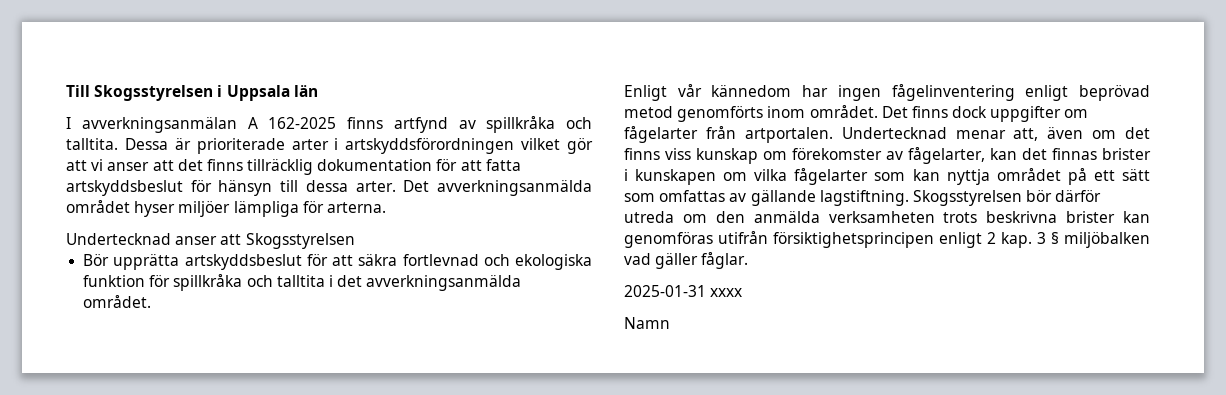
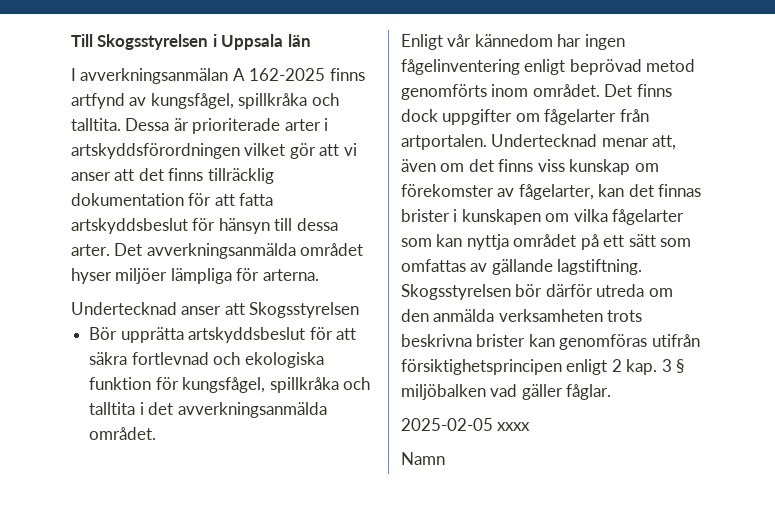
- I avverkningsanmälan A 162-2025 finns artfynd av spillkråka och talltita.
+ I avverkningsanmälan A 162-2025 finns artfynd av kungsfågel, spillkråka och talltita.
- Bör upprätta artskyddsbeslut för att säkra fortlevnad och ekologiska funktion för spillkråka och talltita i det avverkningsanmälda området.
+ Bör upprätta artskyddsbeslut för att säkra fortlevnad och ekologiska funktion för kungsfågel, spillkråka och talltita i det avverkningsanmälda området.
- 2025-01-31 xxxx
+ 2025-02-05 xxxx

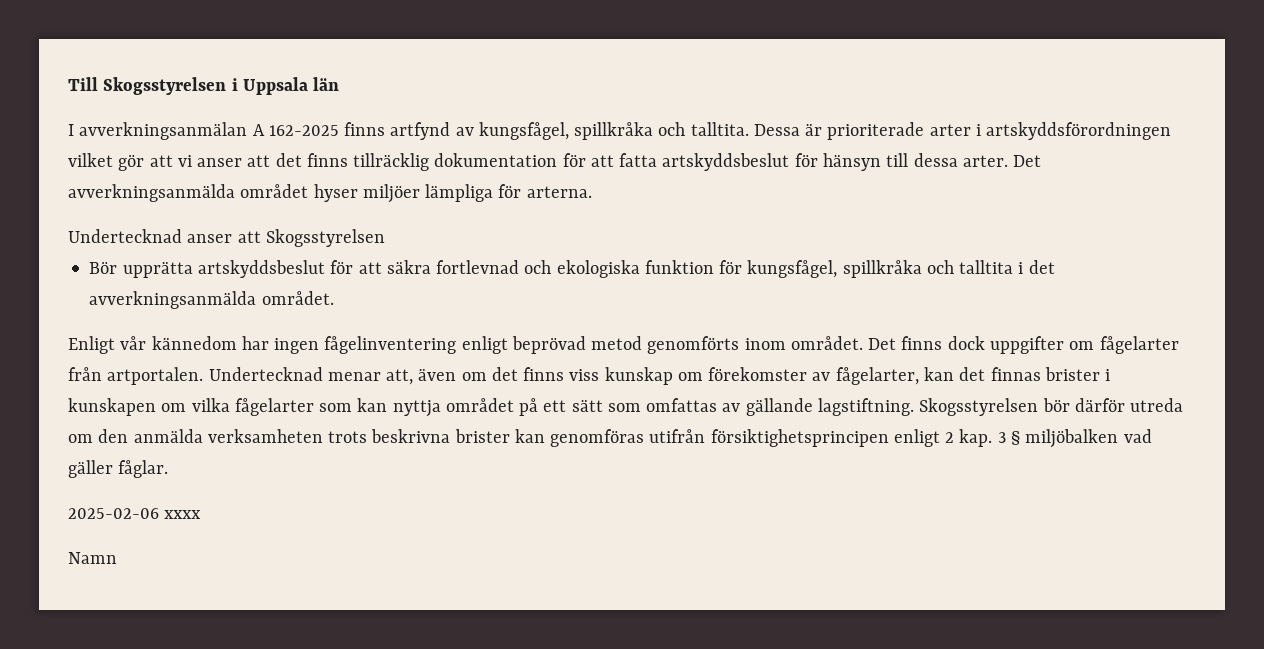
- 2025-02-05 xxxx
+ 2025-02-06 xxxx

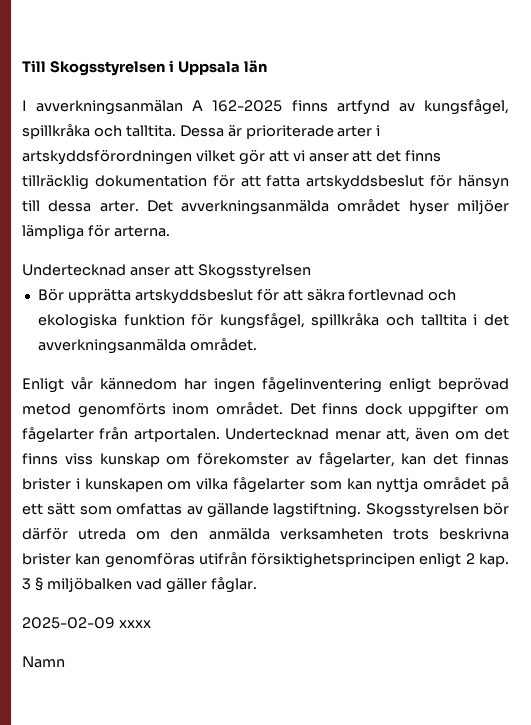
- 2025-02-06 xxxx
+ 2025-02-09 xxxx

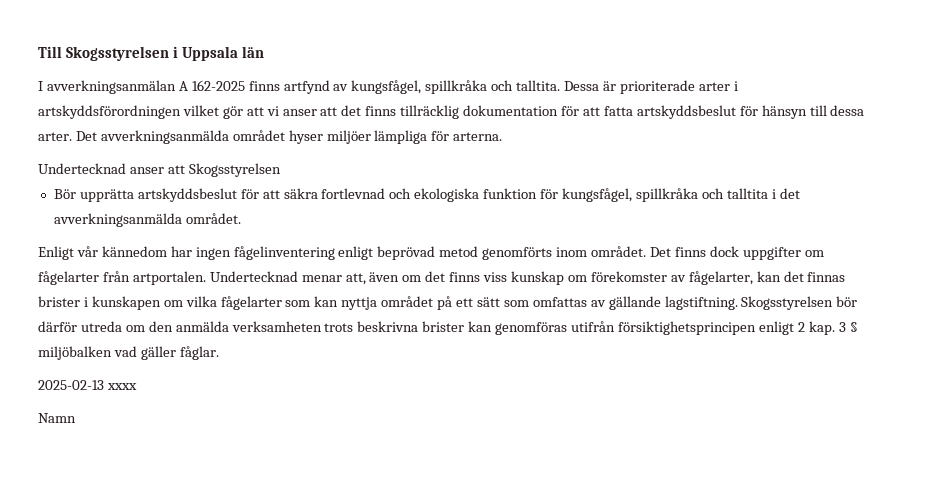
- 2025-02-09 xxxx
+ 2025-02-13 xxxx

